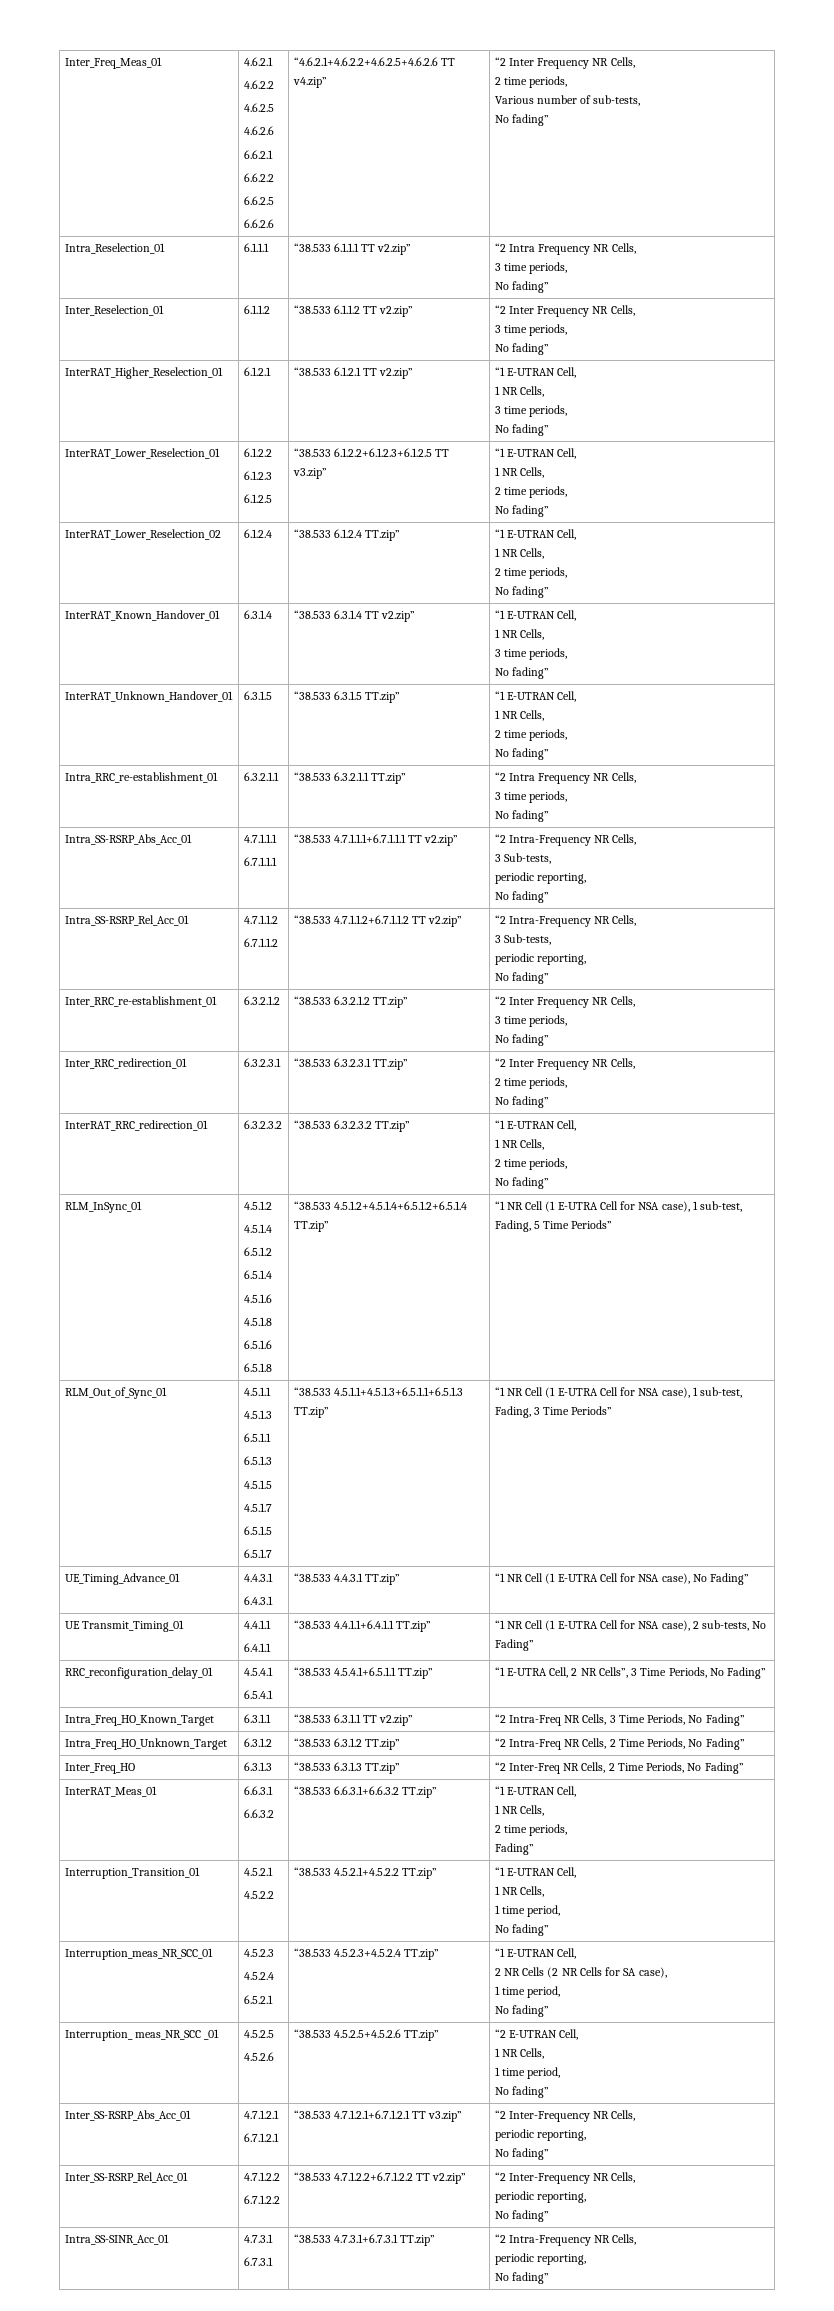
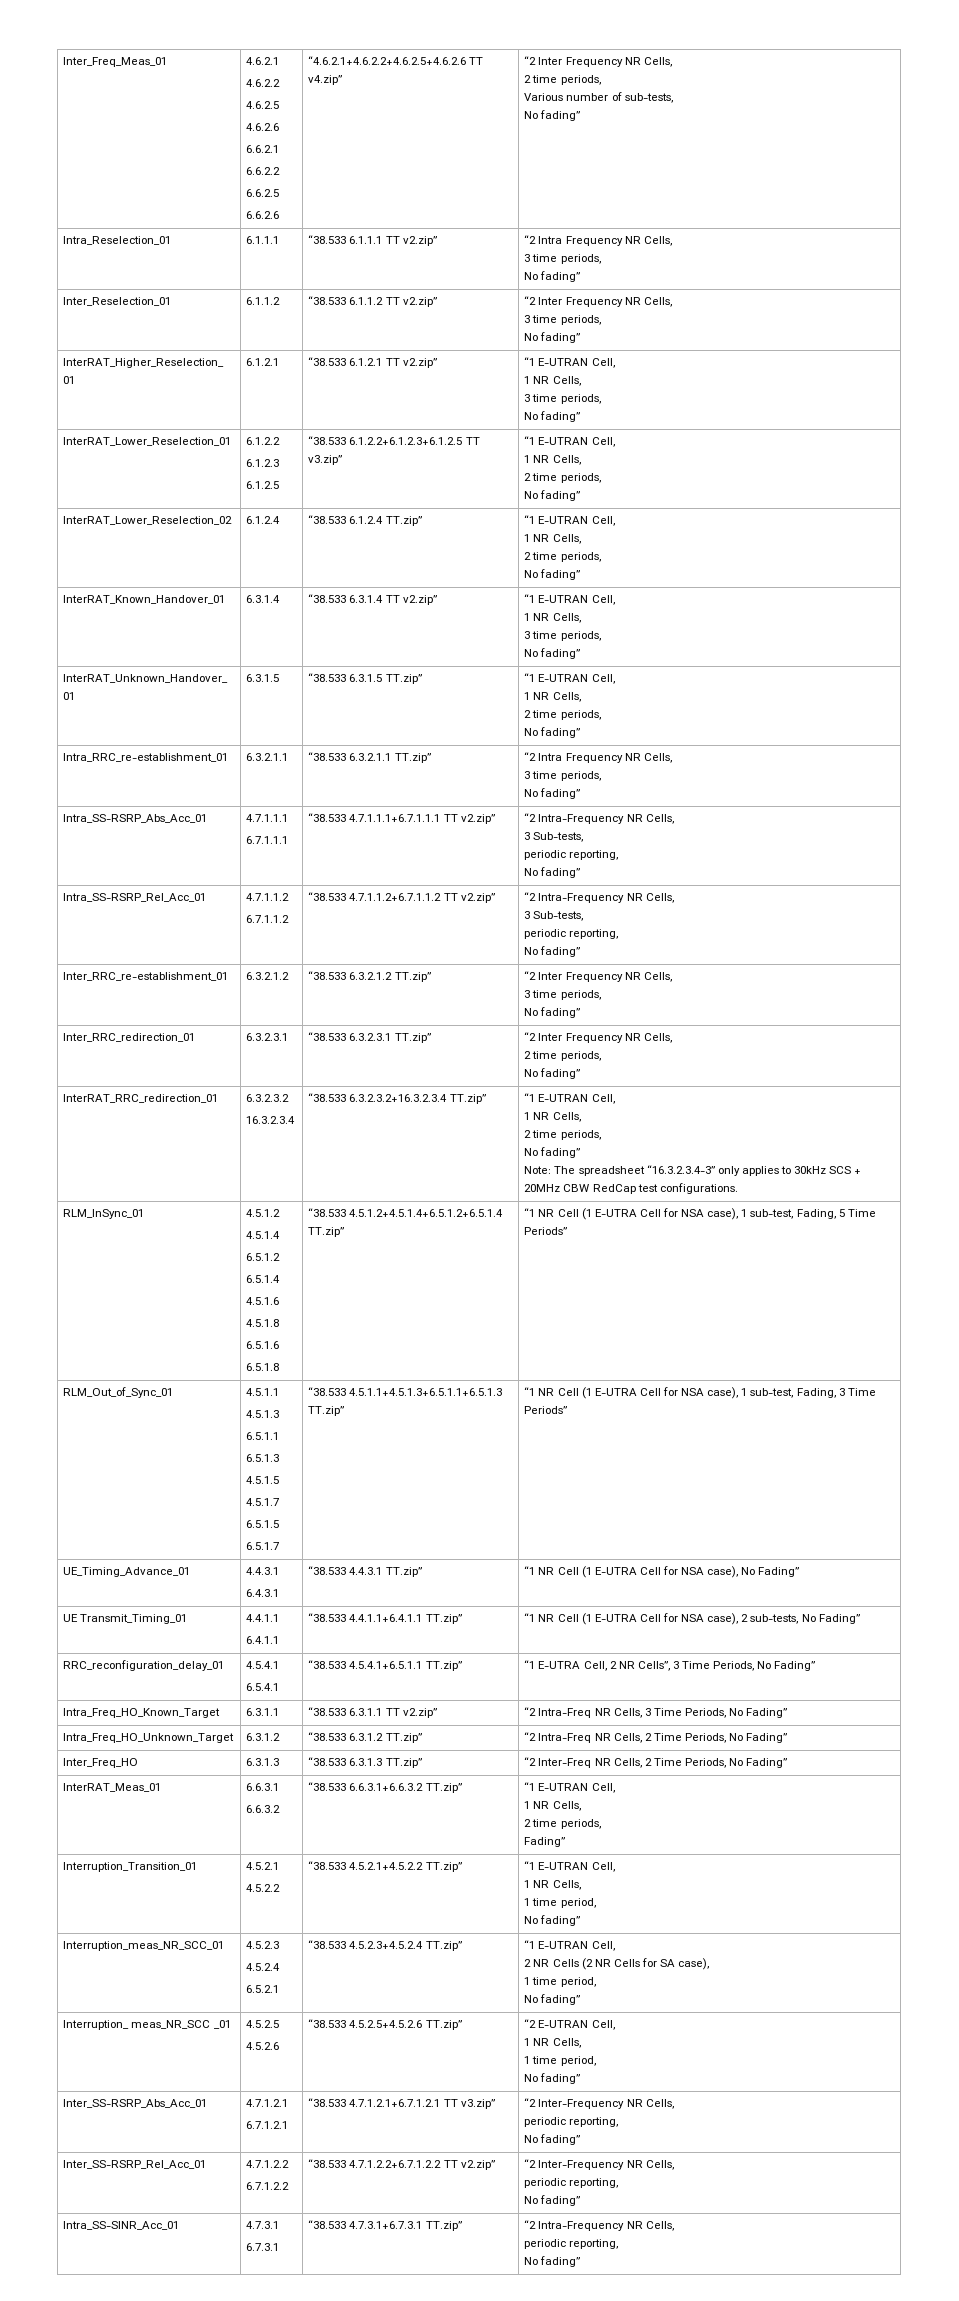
- InterRAT_RRC_redirection_01 | 6.3.2.3.2 | “38.533 6.3.2.3.2 TT.zip” | “1 E-UTRAN Cell,
+ InterRAT_RRC_redirection_01 | 6.3.2.3.2
+ 16.3.2.3.4 | “38.533 6.3.2.3.2+16.3.2.3.4 TT.zip” | “1 E-UTRAN Cell,
  1 NR Cells,
  2 time periods,
  No fading”
+ Note: The spreadsheet “16.3.2.3.4-3” only applies to 30kHz SCS + 20MHz CBW RedCap test configurations.

